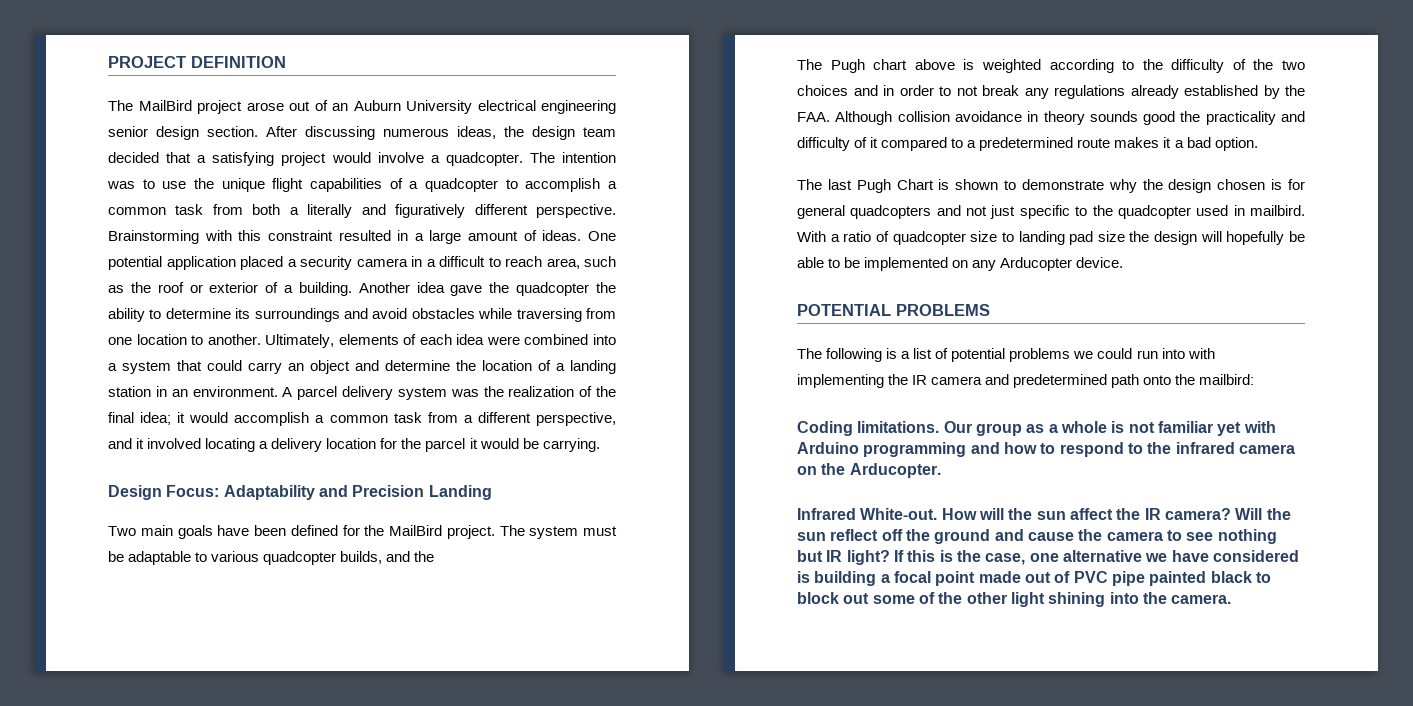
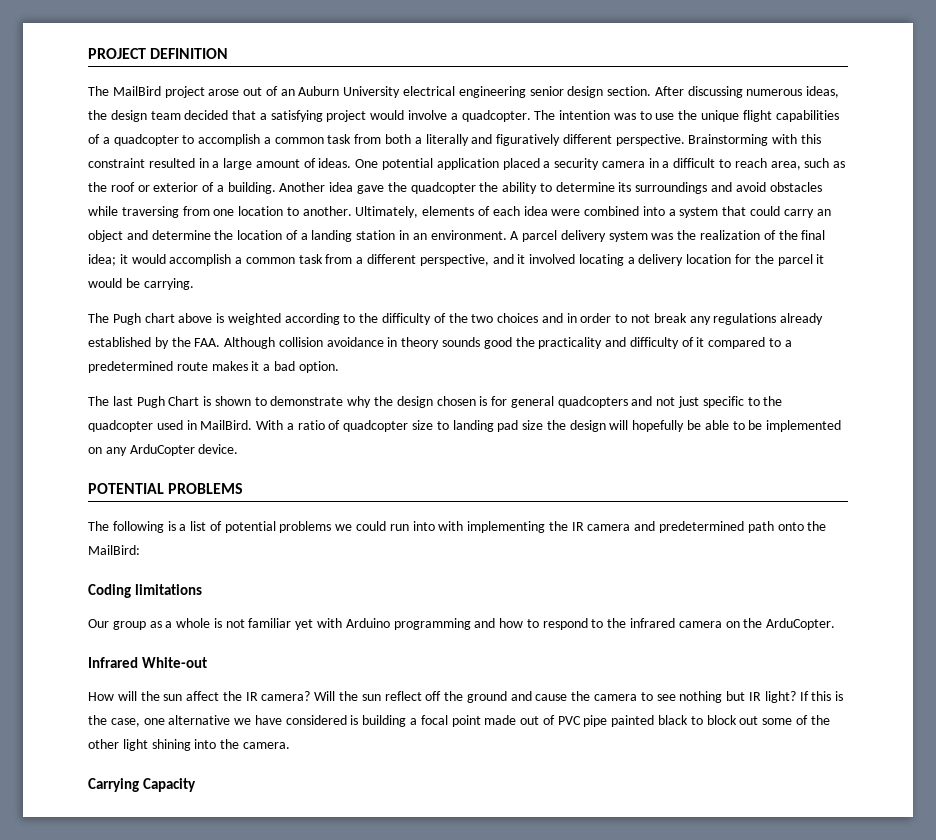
- Design Focus: Adaptability and Precision Landing
- Two main goals have been defined for the MailBird project. The system must be adaptable to various quadcopter builds, and the
- The last Pugh Chart is shown to demonstrate why the design chosen is for general quadcopters and not just specific to the quadcopter used in mailbird.
+ The last Pugh Chart is shown to demonstrate why the design chosen is for general quadcopters and not just specific to the quadcopter used in MailBird.
- With a ratio of quadcopter size to landing pad size the design will hopefully be able to be implemented on any Arducopter device.
+ With a ratio of quadcopter size to landing pad size the design will hopefully be able to be implemented on any ArduCopter device.
- The following is a list of potential problems we could run into with implementing the IR camera and predetermined path onto the mailbird:
+ The following is a list of potential problems we could run into with implementing the IR camera and predetermined path onto the MailBird:
- Coding limitations. Our group as a whole is not familiar yet with Arduino programming and how to respond to the infrared camera on the Arducopter.
+ Coding limitations
+ Our group as a whole is not familiar yet with Arduino programming and how to respond to the infrared camera on the ArduCopter.
- Infrared White-out. How will the sun affect the IR camera?
+ Infrared White-out
+ How will the sun affect the IR camera?
+ Carrying Capacity

